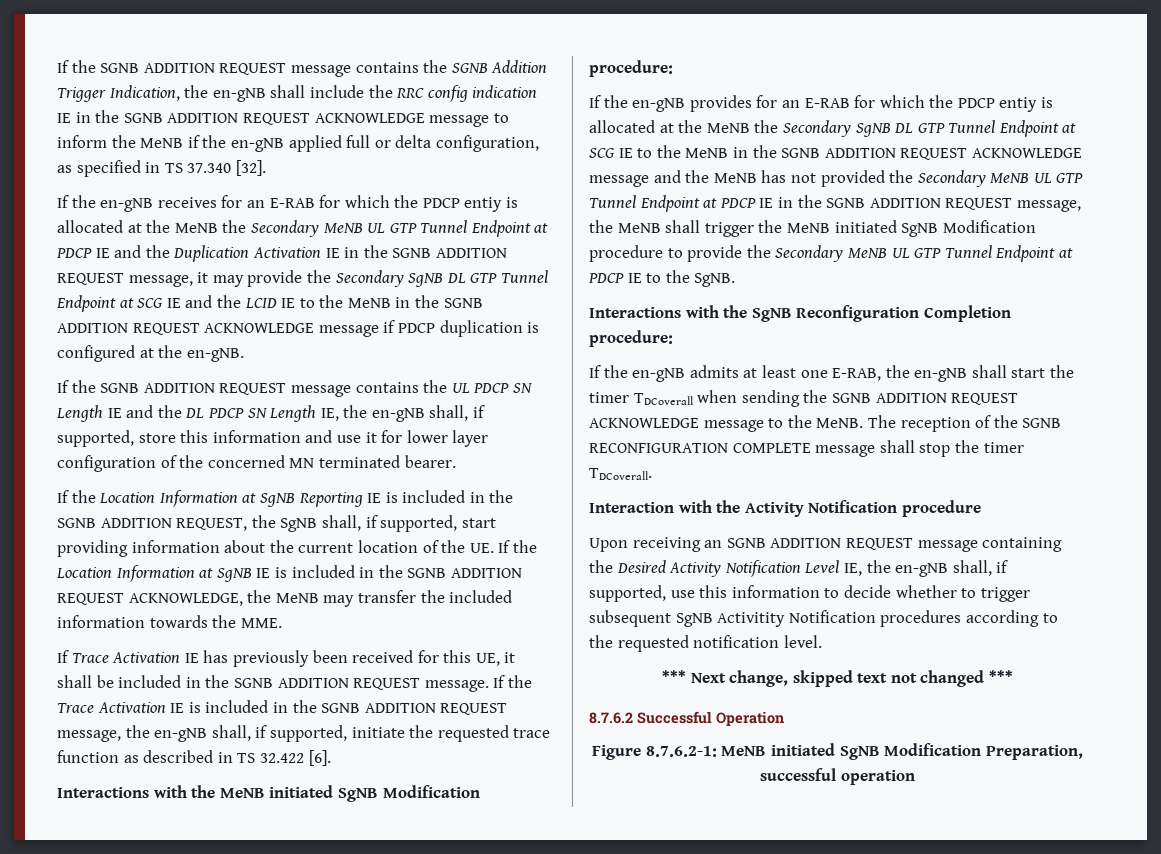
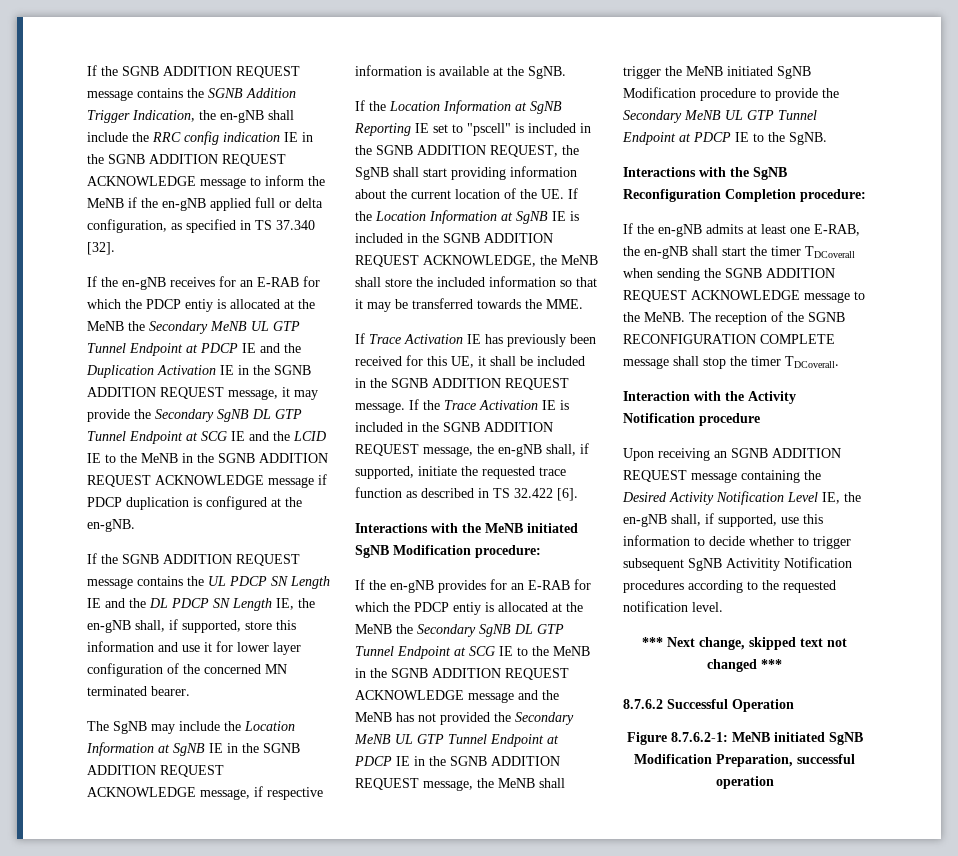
+ The SgNB may include the Location Information at SgNB IE in the SGNB ADDITION REQUEST ACKNOWLEDGE message, if respective information is available at the SgNB.
- If the Location Information at SgNB Reporting IE is included in the SGNB ADDITION REQUEST, the SgNB shall, if supported, start providing information about the current location of the UE. If the Location Information at SgNB IE is included in the SGNB ADDITION REQUEST ACKNOWLEDGE, the MeNB may transfer the included information towards the MME.
+ If the Location Information at SgNB Reporting IE set to "pscell" is included in the SGNB ADDITION REQUEST, the SgNB shall start providing information about the current location of the UE. If the Location Information at SgNB IE is included in the SGNB ADDITION REQUEST ACKNOWLEDGE, the MeNB shall store the included information so that it may be transferred towards the MME.

